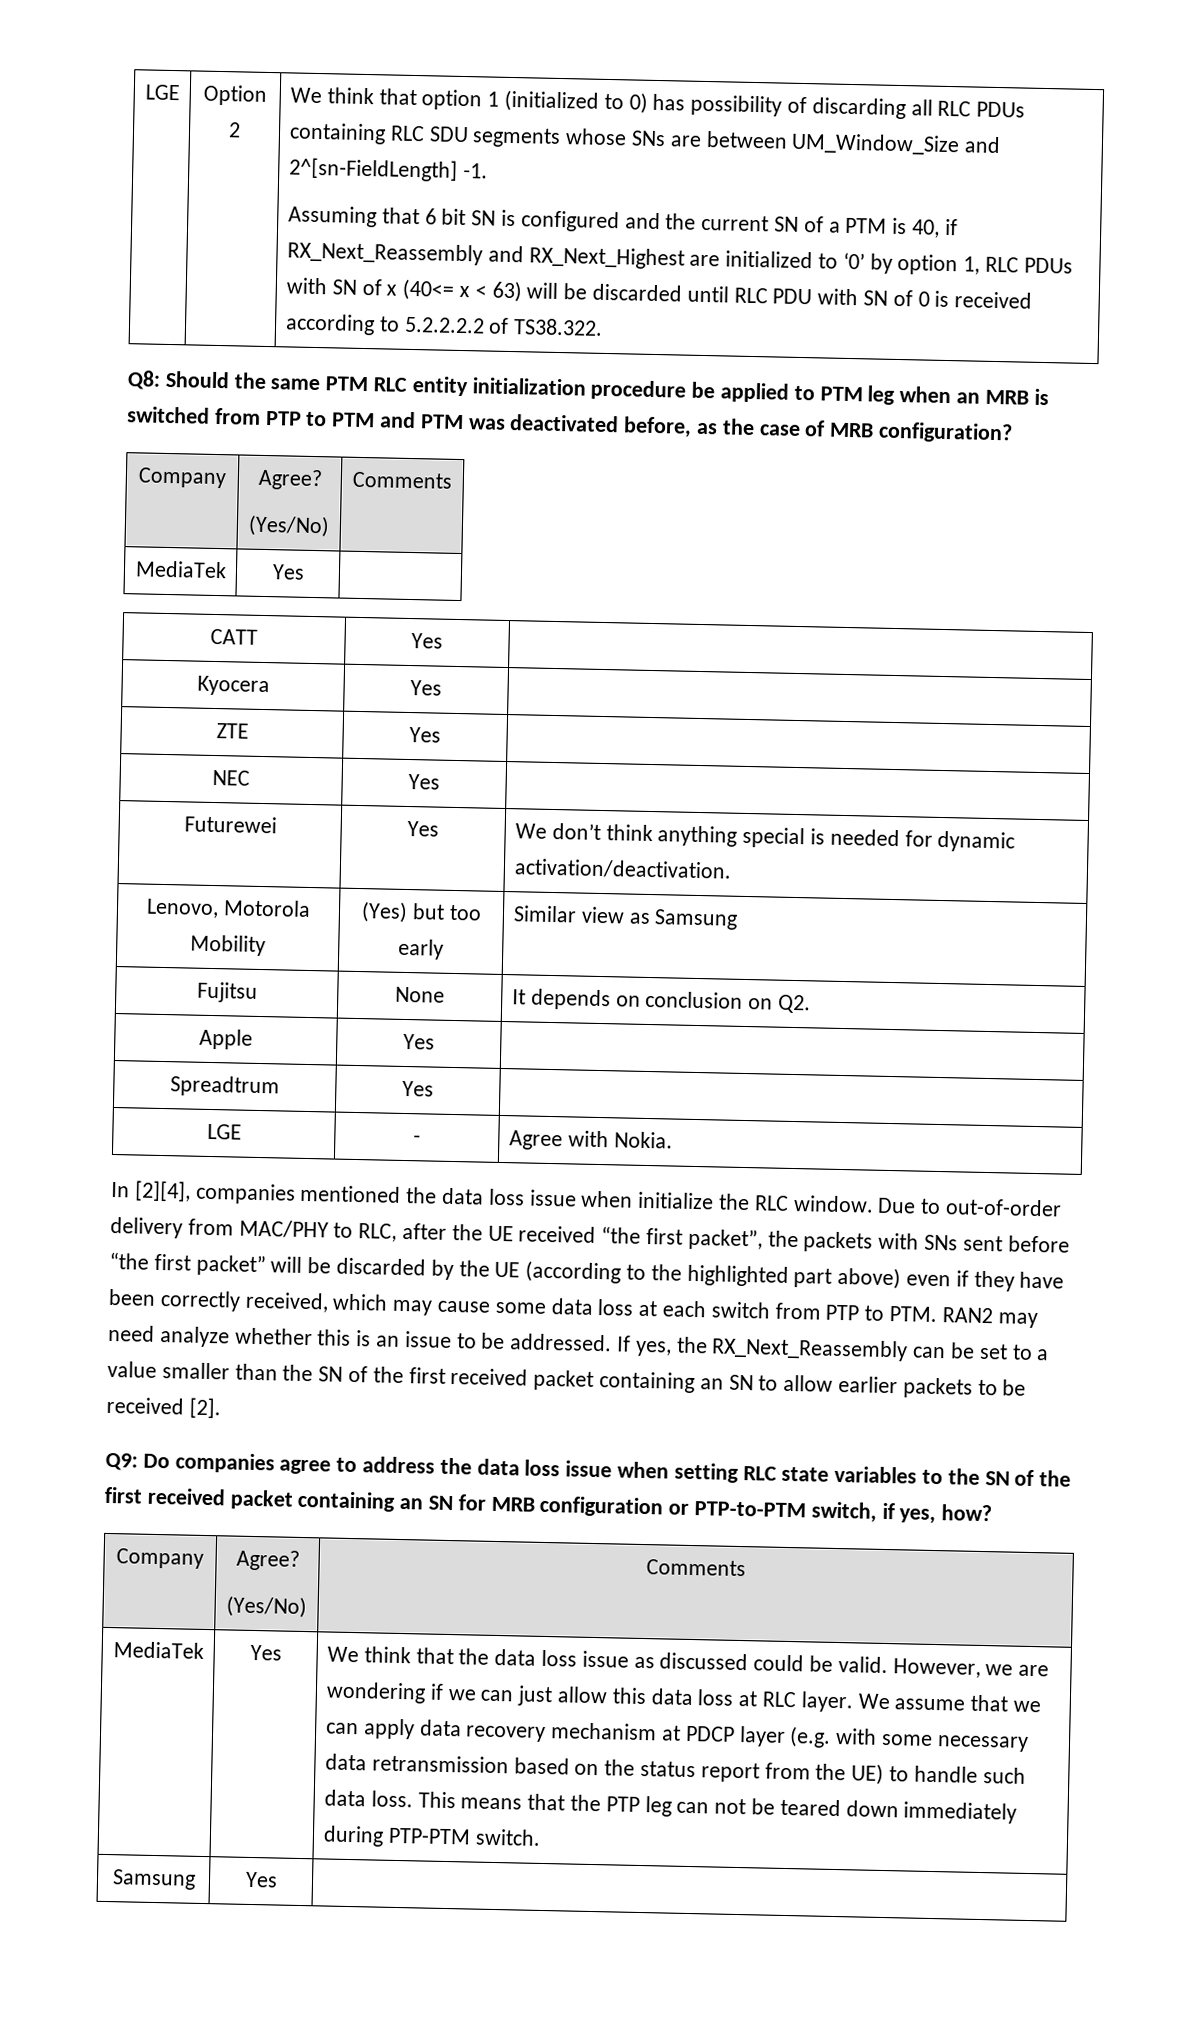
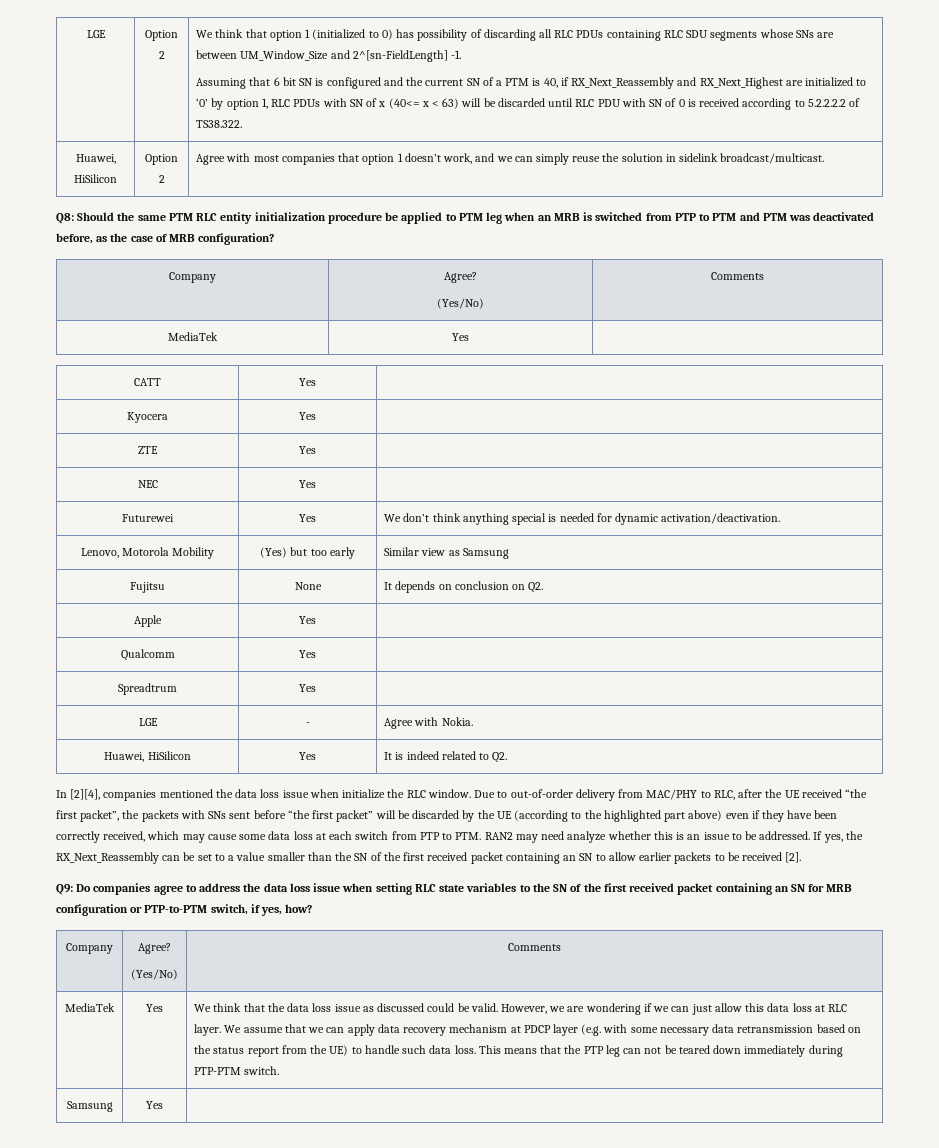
+ Huawei, HiSilicon | Option 2 | Agree with most companies that option 1 doesn’t work, and we can simply reuse the solution in sidelink broadcast/multicast.
+ Qualcomm | Yes |
+ Huawei, HiSilicon | Yes | It is indeed related to Q2.

